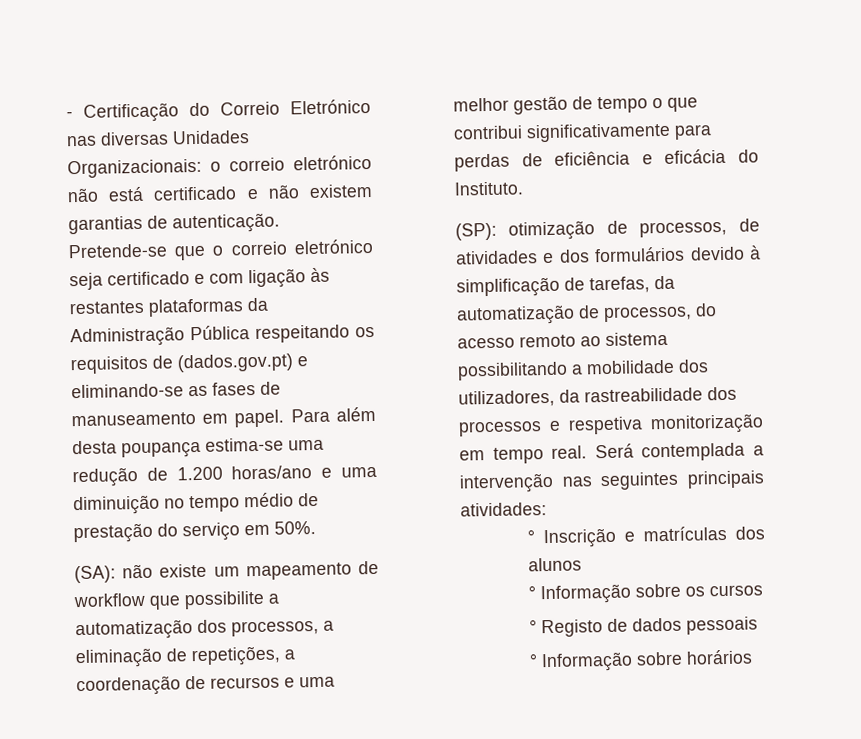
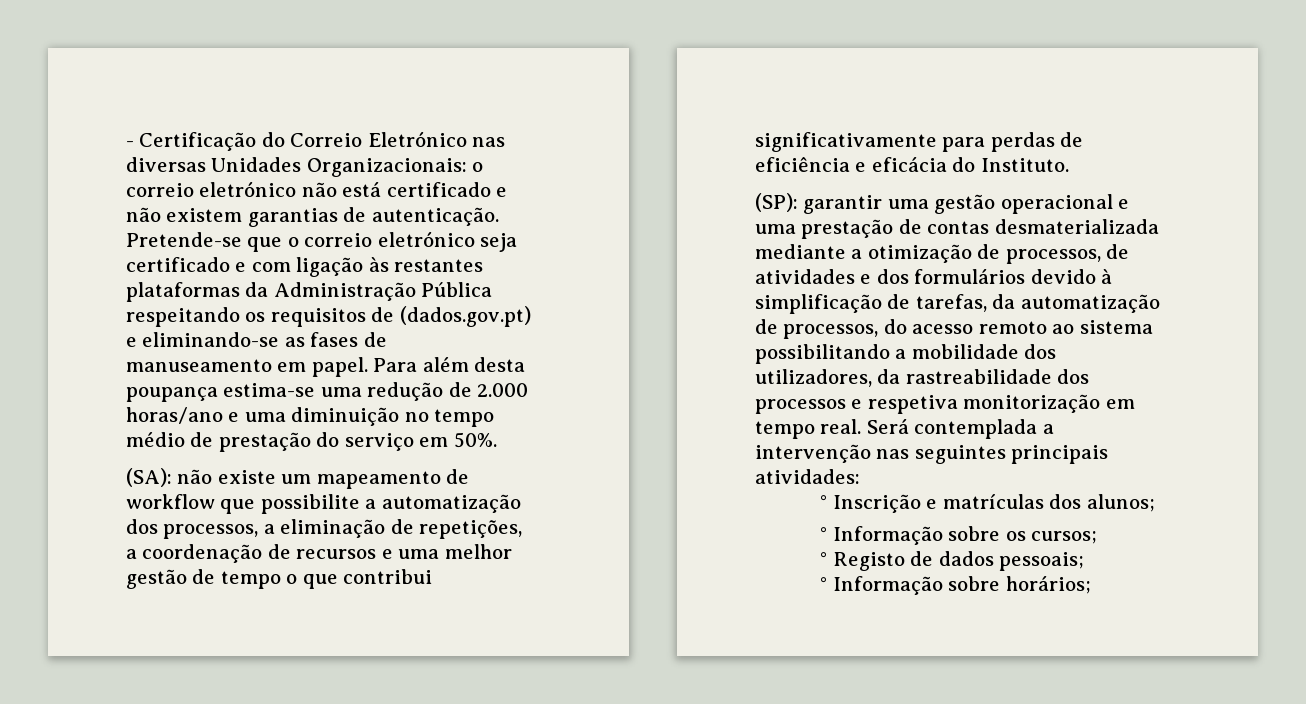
- Para além desta poupança estima-se uma redução de 1.200 horas/ano e uma diminuição no tempo médio de prestação do serviço em 50%.
+ Para além desta poupança estima-se uma redução de 2.000 horas/ano e uma diminuição no tempo médio de prestação do serviço em 50%.
- (SP): otimização de processos, de atividades e dos formulários devido à simplificação de tarefas, da automatização de processos, do acesso remoto ao sistema possibilitando a mobilidade dos utilizadores, da rastreabilidade dos processos e respetiva monitorização em tempo real.
+ (SP): garantir uma gestão operacional e uma prestação de contas desmaterializada mediante a otimização de processos, de atividades e dos formulários devido à simplificação de tarefas, da automatização de processos, do acesso remoto ao sistema possibilitando a mobilidade dos utilizadores, da rastreabilidade dos processos e respetiva monitorização em tempo real.
- ° Inscrição e matrículas dos alunos
+ ° Inscrição e matrículas dos alunos;
- ° Informação sobre os cursos
+ ° Informação sobre os cursos;
- ° Registo de dados pessoais
- ° Informação sobre horários
+ ° Registo de dados pessoais;
+ ° Informação sobre horários;

